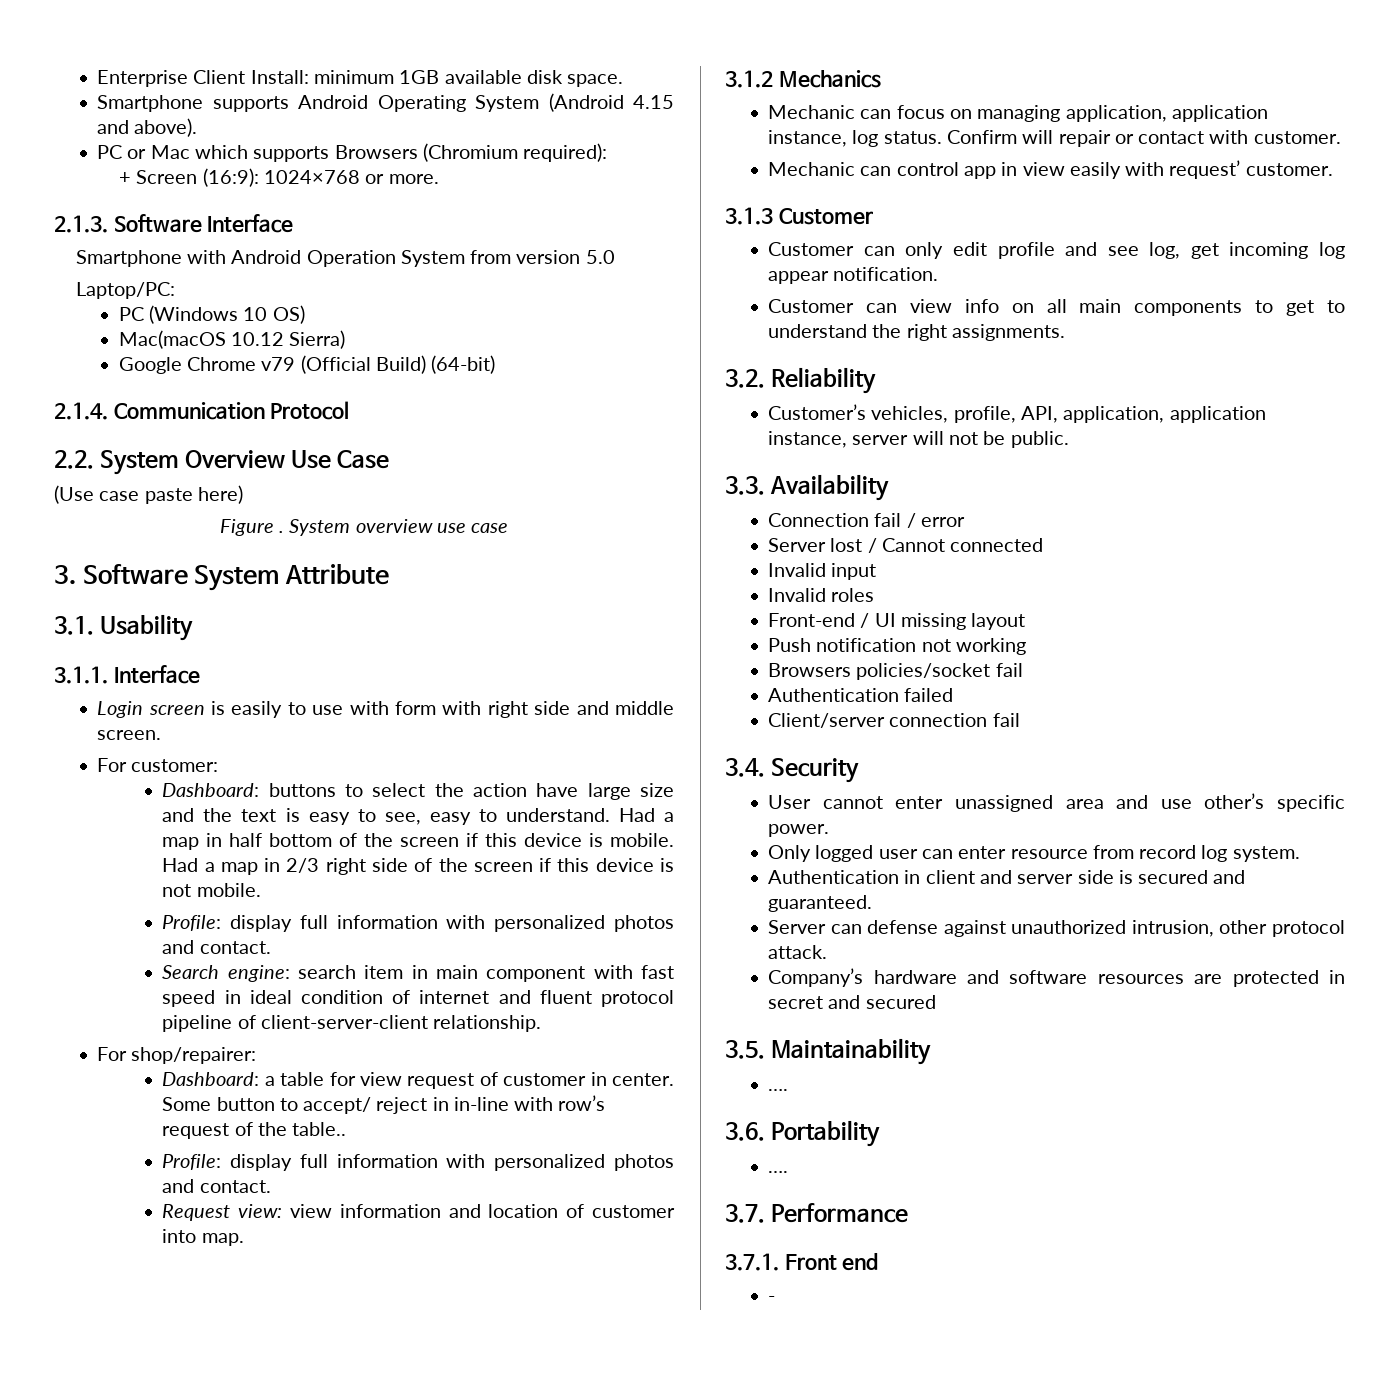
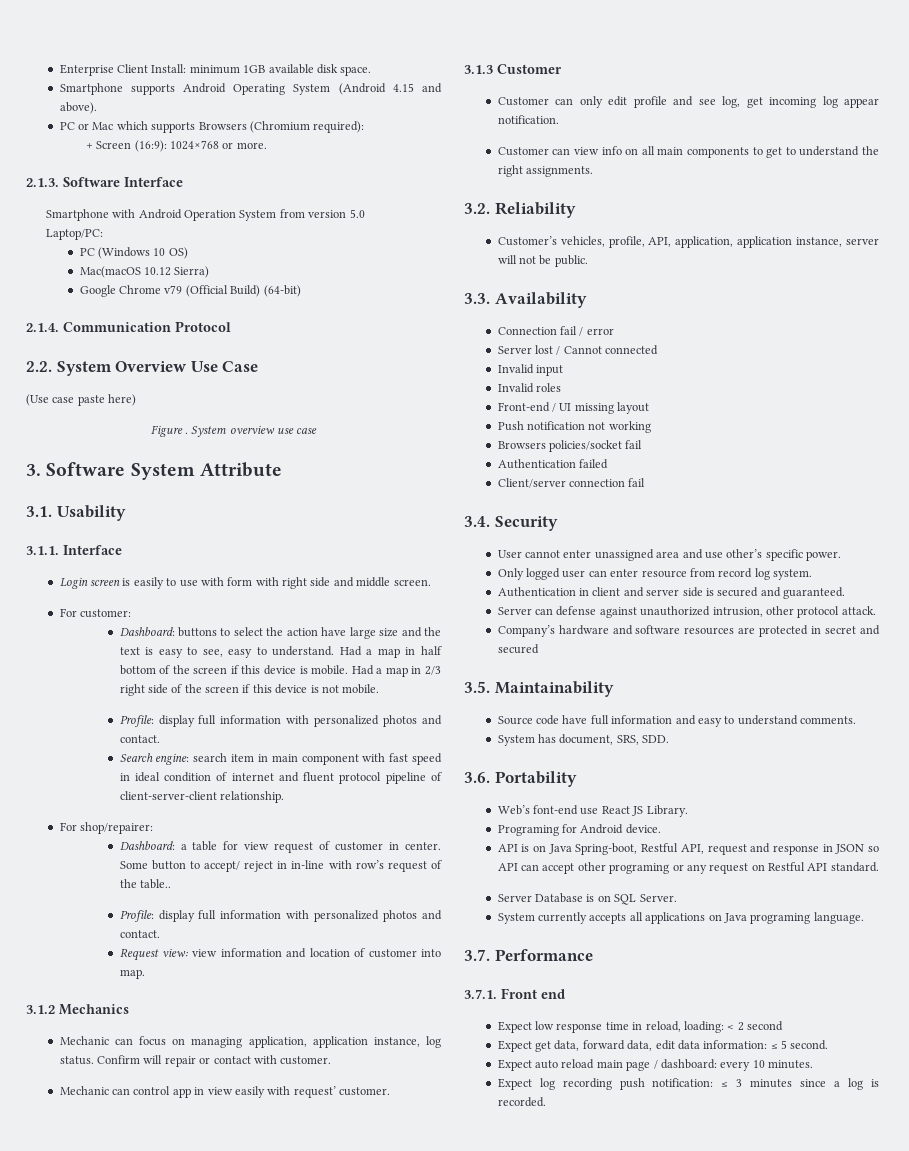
  3.5. Maintainability
- ….
+ Source code have full information and easy to understand comments.
+ System has document, SRS, SDD.
  3.6. Portability
- ….
+ Web’s font-end use React JS Library.
+ Programing for Android device.
+ API is on Java Spring-boot, Restful API, request and response in JSON so API can accept other programing or any request on Restful API standard.
+ Server Database is on SQL Server.
+ System currently accepts all applications on Java programing language.
- -
+ Expect low response time in reload, loading: < 2 second
+ Expect get data, forward data, edit data information: ≤ 5 second.
+ Expect auto reload main page / dashboard: every 10 minutes.
+ Expect log recording push notification: ≤ 3 minutes since a log is recorded.

